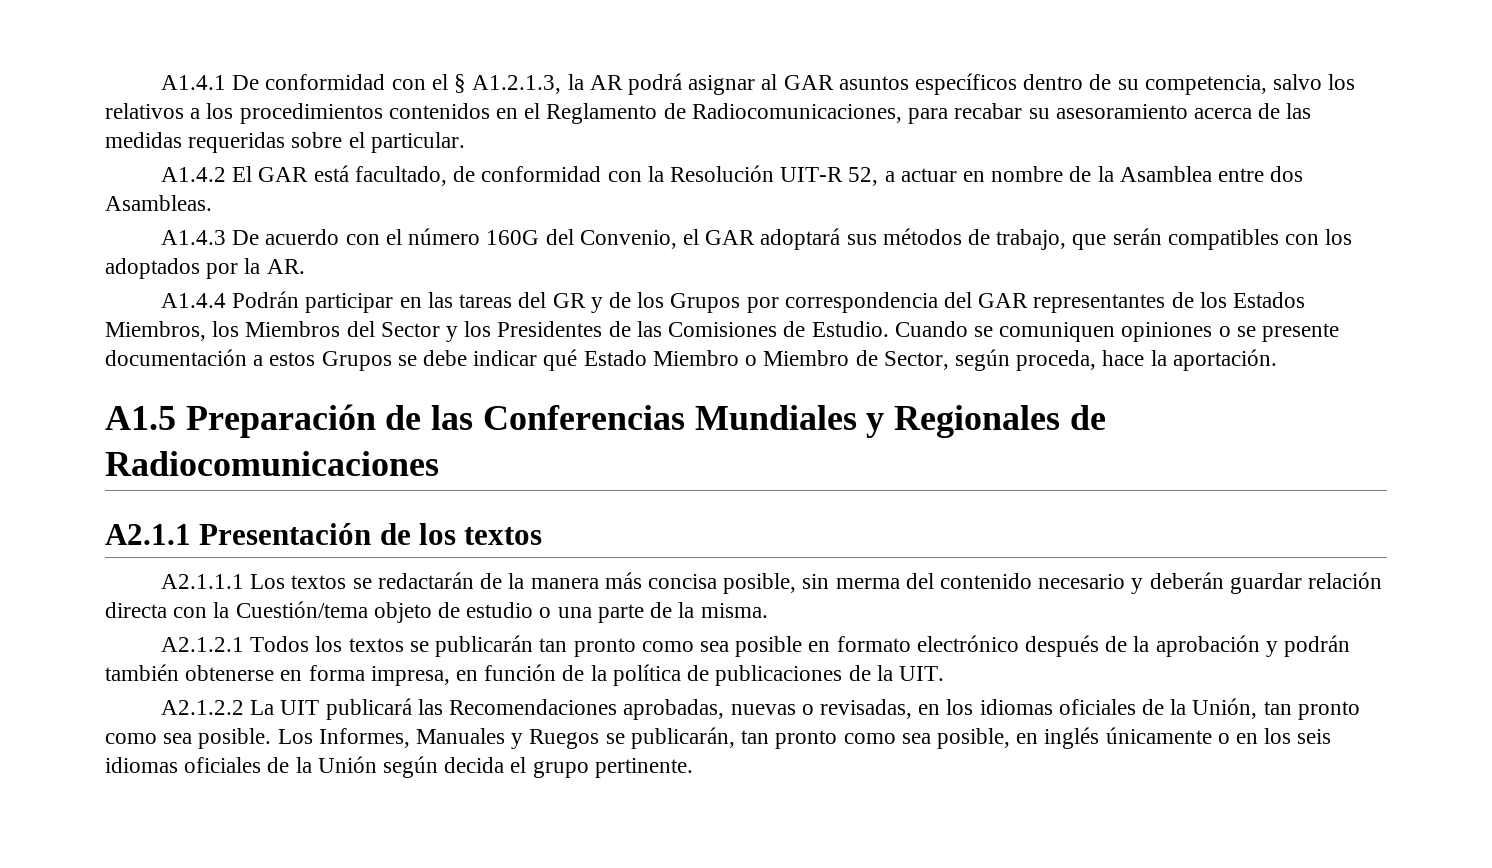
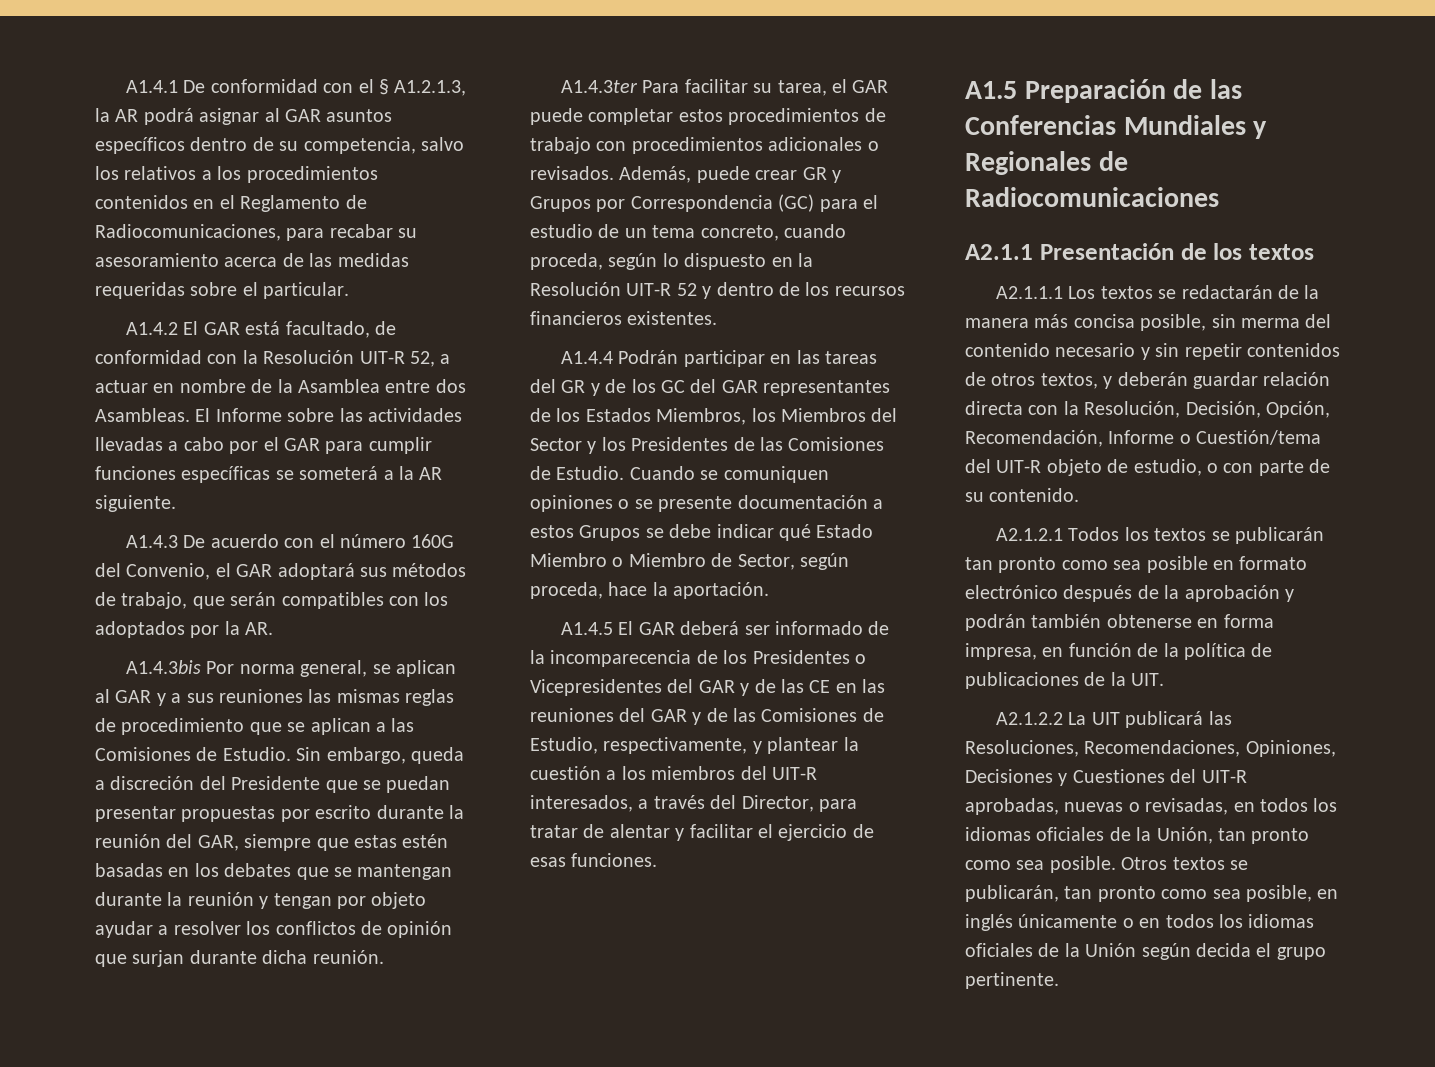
+ El Informe sobre las actividades llevadas a cabo por el GAR para cumplir funciones específicas se someterá a la AR siguiente.
+ A1.4.3bis Por norma general, se aplican al GAR y a sus reuniones las mismas reglas de procedimiento que se aplican a las Comisiones de Estudio. Sin embargo, queda a discreción del Presidente que se puedan presentar propuestas por escrito durante la reunión del GAR, siempre que estas estén basadas en los debates que se mantengan durante la reunión y tengan por objeto ayudar a resolver los conflictos de opinión que surjan durante dicha reunión.
+ A1.4.3ter Para facilitar su tarea, el GAR puede completar estos procedimientos de trabajo con procedimientos adicionales o revisados. Además, puede crear GR y Grupos por Correspondencia (GC) para el estudio de un tema concreto, cuando proceda, según lo dispuesto en la Resolución UIT-R 52 y dentro de los recursos financieros existentes.
- A1.4.4 Podrán participar en las tareas del GR y de los Grupos por correspondencia del GAR representantes de los Estados Miembros, los Miembros del Sector y los Presidentes de las Comisiones de Estudio.
+ A1.4.4 Podrán participar en las tareas del GR y de los GC del GAR representantes de los Estados Miembros, los Miembros del Sector y los Presidentes de las Comisiones de Estudio.
+ A1.4.5 El GAR deberá ser informado de la incomparecencia de los Presidentes o Vicepresidentes del GAR y de las CE en las reuniones del GAR y de las Comisiones de Estudio, respectivamente, y plantear la cuestión a los miembros del UIT-R interesados, a través del Director, para tratar de alentar y facilitar el ejercicio de esas funciones.
- A2.1.1.1 Los textos se redactarán de la manera más concisa posible, sin merma del contenido necesario y deberán guardar relación directa con la Cuestión/tema objeto de estudio o una parte de la misma.
+ A2.1.1.1 Los textos se redactarán de la manera más concisa posible, sin merma del contenido necesario y sin repetir contenidos de otros textos, y deberán guardar relación directa con la Resolución, Decisión, Opción, Recomendación, Informe o Cuestión/tema del UIT-R objeto de estudio, o con parte de su contenido.
- A2.1.2.2 La UIT publicará las Recomendaciones aprobadas, nuevas o revisadas, en los idiomas oficiales de la Unión, tan pronto como sea posible.
+ A2.1.2.2 La UIT publicará las Resoluciones, Recomendaciones, Opiniones, Decisiones y Cuestiones del UIT-R aprobadas, nuevas o revisadas, en todos los idiomas oficiales de la Unión, tan pronto como sea posible.
- Los Informes, Manuales y Ruegos se publicarán, tan pronto como sea posible, en inglés únicamente o en los seis idiomas oficiales de la Unión según decida el grupo pertinente.
+ Otros textos se publicarán, tan pronto como sea posible, en inglés únicamente o en todos los idiomas oficiales de la Unión según decida el grupo pertinente.

